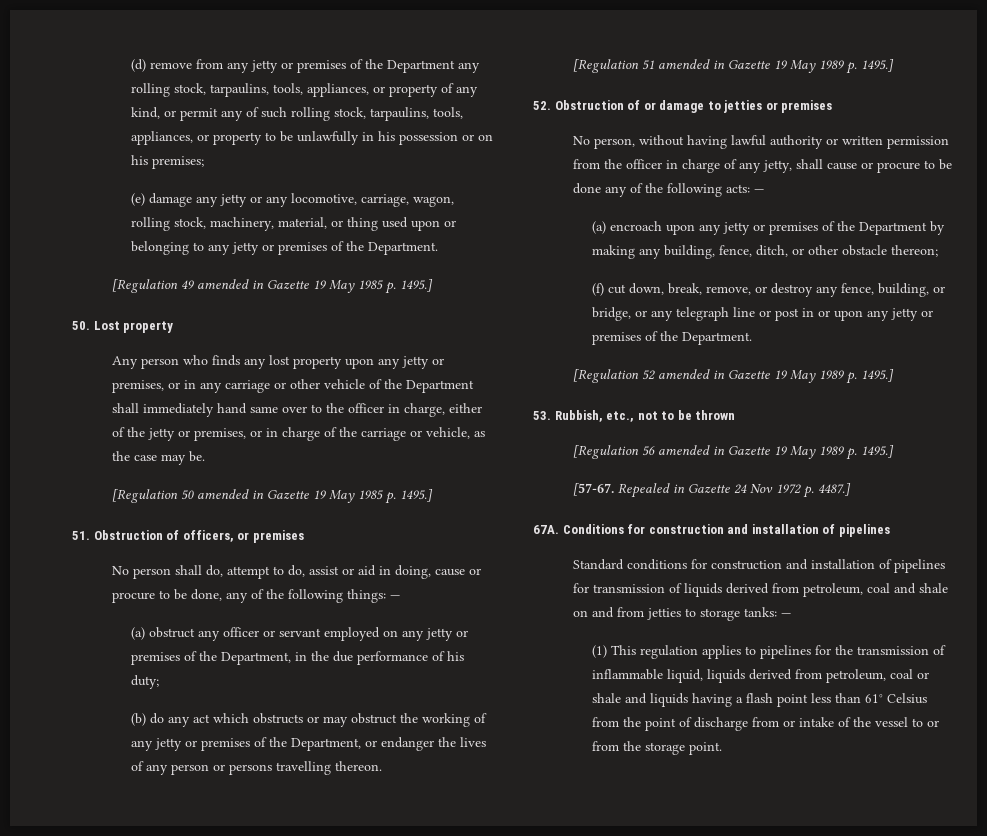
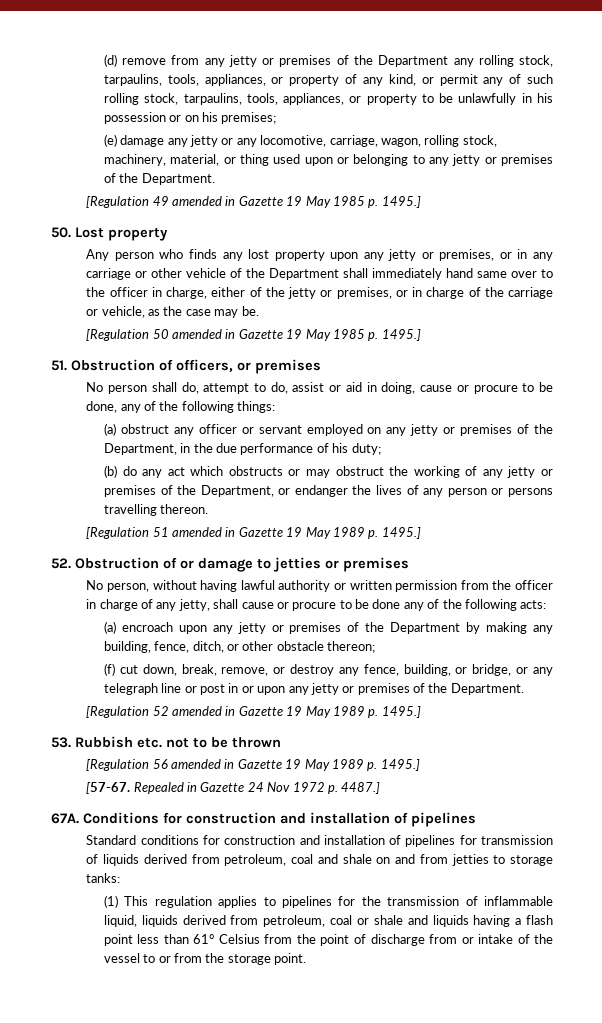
- No person shall do, attempt to do, assist or aid in doing, cause or procure to be done, any of the following things: —
+ No person shall do, attempt to do, assist or aid in doing, cause or procure to be done, any of the following things:
- No person, without having lawful authority or written permission from the officer in charge of any jetty, shall cause or procure to be done any of the following acts: —
+ No person, without having lawful authority or written permission from the officer in charge of any jetty, shall cause or procure to be done any of the following acts:
- 53. Rubbish, etc., not to be thrown
+ 53. Rubbish etc. not to be thrown
- Standard conditions for construction and installation of pipelines for transmission of liquids derived from petroleum, coal and shale on and from jetties to storage tanks: —
+ Standard conditions for construction and installation of pipelines for transmission of liquids derived from petroleum, coal and shale on and from jetties to storage tanks:

